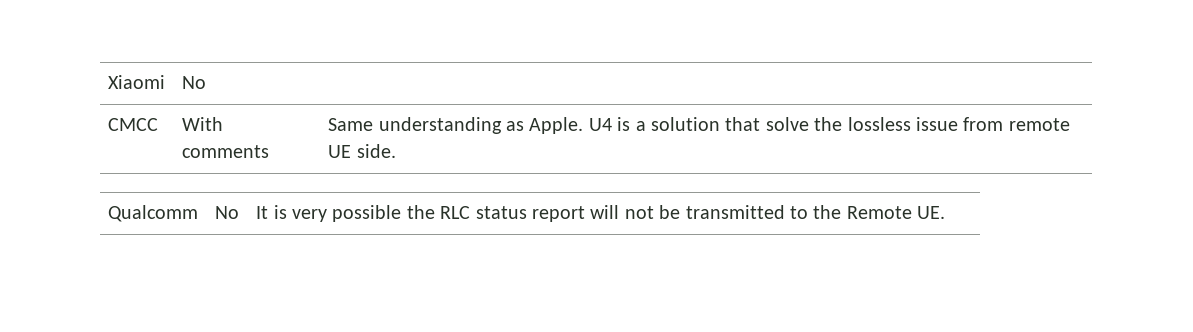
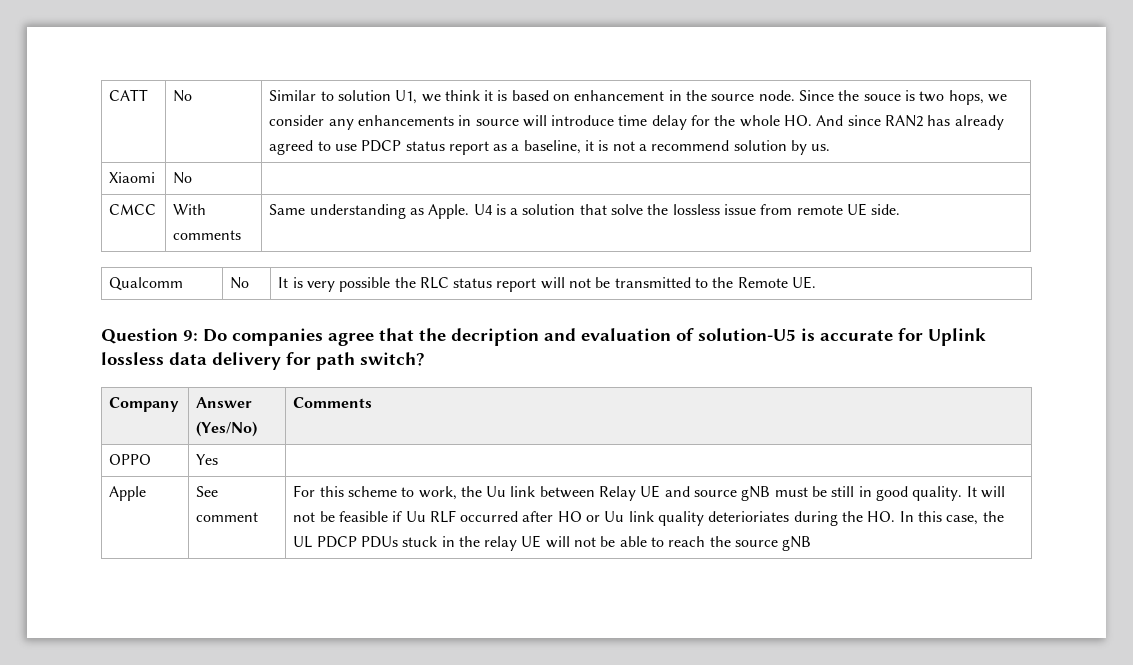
+ CATT | No | Similar to solution U1, we think it is based on enhancement in the source node. Since the souce is two hops, we consider any enhancements in source will introduce time delay for the whole HO. And since RAN2 has already agreed to use PDCP status report as a baseline, it is not a recommend solution by us.
+ Question 9: Do companies agree that the decription and evaluation of solution-U5 is accurate for Uplink lossless data delivery for path switch?
+ Company | Answer (Yes/No) | Comments
+ OPPO | Yes |
+ Apple | See comment | For this scheme to work, the Uu link between Relay UE and source gNB must be still in good quality. It will not be feasible if Uu RLF occurred after HO or Uu link quality deterioriates during the HO. In this case, the UL PDCP PDUs stuck in the relay UE will not be able to reach the source gNB

